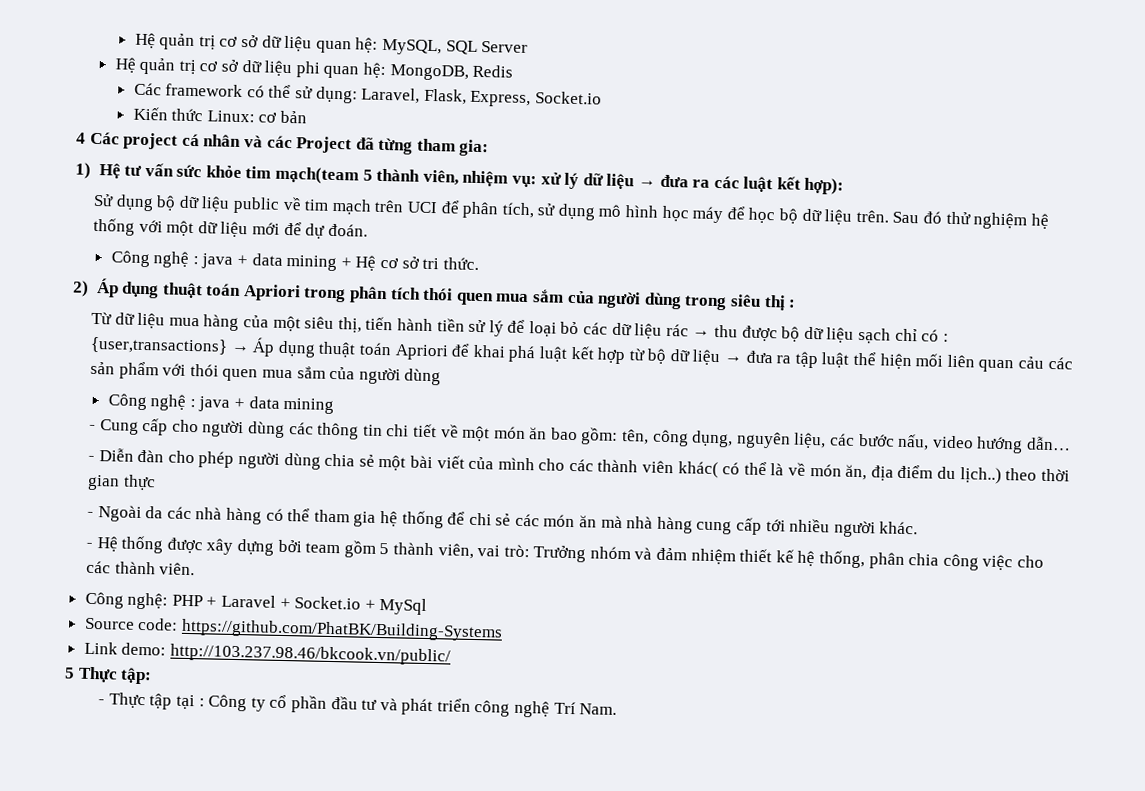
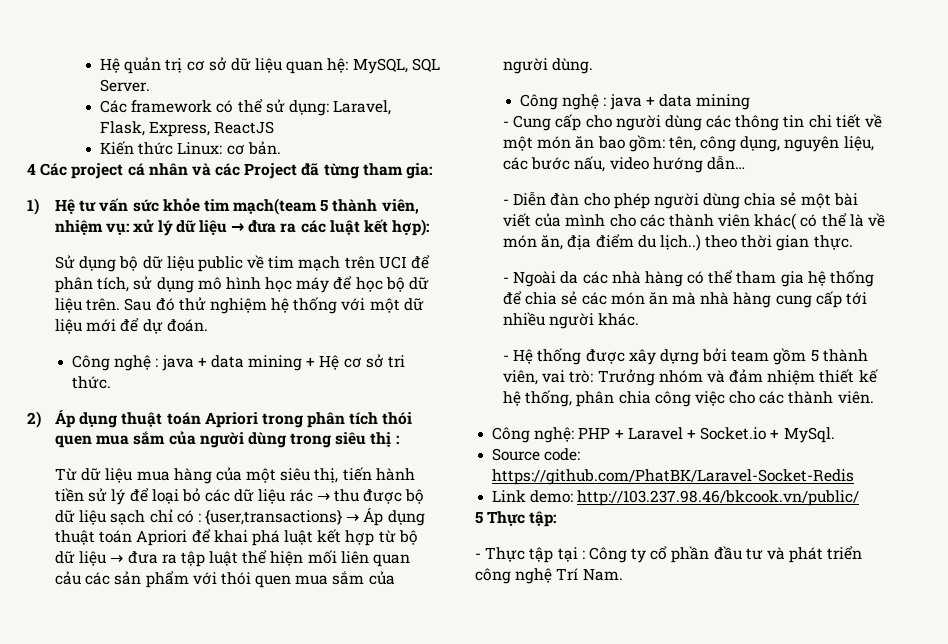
- Hệ quản trị cơ sở dữ liệu quan hệ: MySQL, SQL Server
- Hệ quản trị cơ sở dữ liệu phi quan hệ: MongoDB, Redis
+ Hệ quản trị cơ sở dữ liệu quan hệ: MySQL, SQL Server.
- Các framework có thể sử dụng: Laravel, Flask, Express, Socket.io
+ Các framework có thể sử dụng: Laravel, Flask, Express, ReactJS
- Kiến thức Linux: cơ bản
+ Kiến thức Linux: cơ bản.
- {user,transactions} → Áp dụng thuật toán Apriori để khai phá luật kết hợp từ bộ dữ liệu → đưa ra tập luật thể hiện mối liên quan cảu các sản phẩm với thói quen mua sắm của người dùng
+ {user,transactions} → Áp dụng thuật toán Apriori để khai phá luật kết hợp từ bộ dữ liệu → đưa ra tập luật thể hiện mối liên quan cảu các sản phẩm với thói quen mua sắm của người dùng.
- - Diễn đàn cho phép người dùng chia sẻ một bài viết của mình cho các thành viên khác( có thể là về món ăn, địa điểm du lịch..) theo thời gian thực
+ - Diễn đàn cho phép người dùng chia sẻ một bài viết của mình cho các thành viên khác( có thể là về món ăn, địa điểm du lịch..) theo thời gian thực.
- - Ngoài da các nhà hàng có thể tham gia hệ thống để chi sẻ các món ăn mà nhà hàng cung cấp tới nhiều người khác.
+ - Ngoài da các nhà hàng có thể tham gia hệ thống để chia sẻ các món ăn mà nhà hàng cung cấp tới nhiều người khác.
- Công nghệ: PHP + Laravel + Socket.io + MySql
+ Công nghệ: PHP + Laravel + Socket.io + MySql.
- Source code: https://github.com/PhatBK/Building-Systems
+ Source code: https://github.com/PhatBK/Laravel-Socket-Redis

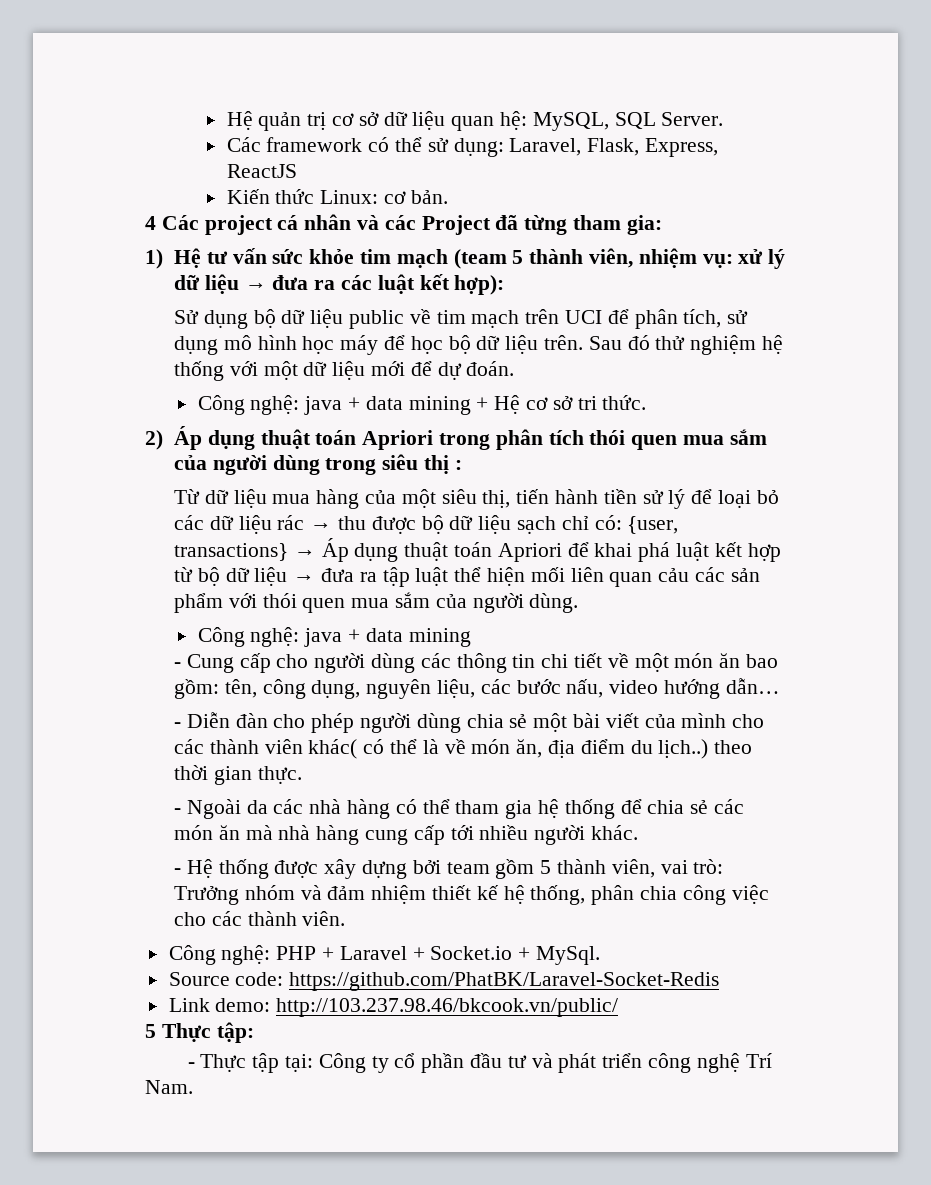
- 1) Hệ tư vấn sức khỏe tim mạch(team 5 thành viên, nhiệm vụ: xử lý dữ liệu → đưa ra các luật kết hợp):
+ 1) Hệ tư vấn sức khỏe tim mạch (team 5 thành viên, nhiệm vụ: xử lý dữ liệu → đưa ra các luật kết hợp):
- Công nghệ : java + data mining + Hệ cơ sở tri thức.
+ Công nghệ: java + data mining + Hệ cơ sở tri thức.
- Từ dữ liệu mua hàng của một siêu thị, tiến hành tiền sử lý để loại bỏ các dữ liệu rác → thu được bộ dữ liệu sạch chỉ có : {user,transactions} → Áp dụng thuật toán Apriori để khai phá luật kết hợp từ bộ dữ liệu → đưa ra tập luật thể hiện mối liên quan cảu các sản phẩm với thói quen mua sắm của người dùng.
- Công nghệ :
+ Từ dữ liệu mua hàng của một siêu thị, tiến hành tiền sử lý để loại bỏ các dữ liệu rác → thu được bộ dữ liệu sạch chỉ có: {user, transactions} → Áp dụng thuật toán Apriori để khai phá luật kết hợp từ bộ dữ liệu → đưa ra tập luật thể hiện mối liên quan cảu các sản phẩm với thói quen mua sắm của người dùng.
+ Công nghệ:
- - Thực tập tại : Công ty cổ phần đầu tư và phát triển công nghệ Trí Nam.
+ - Thực tập tại: Công ty cổ phần đầu tư và phát triển công nghệ Trí Nam.

